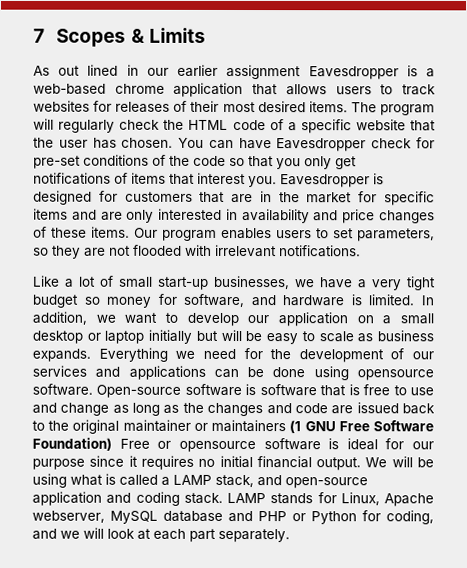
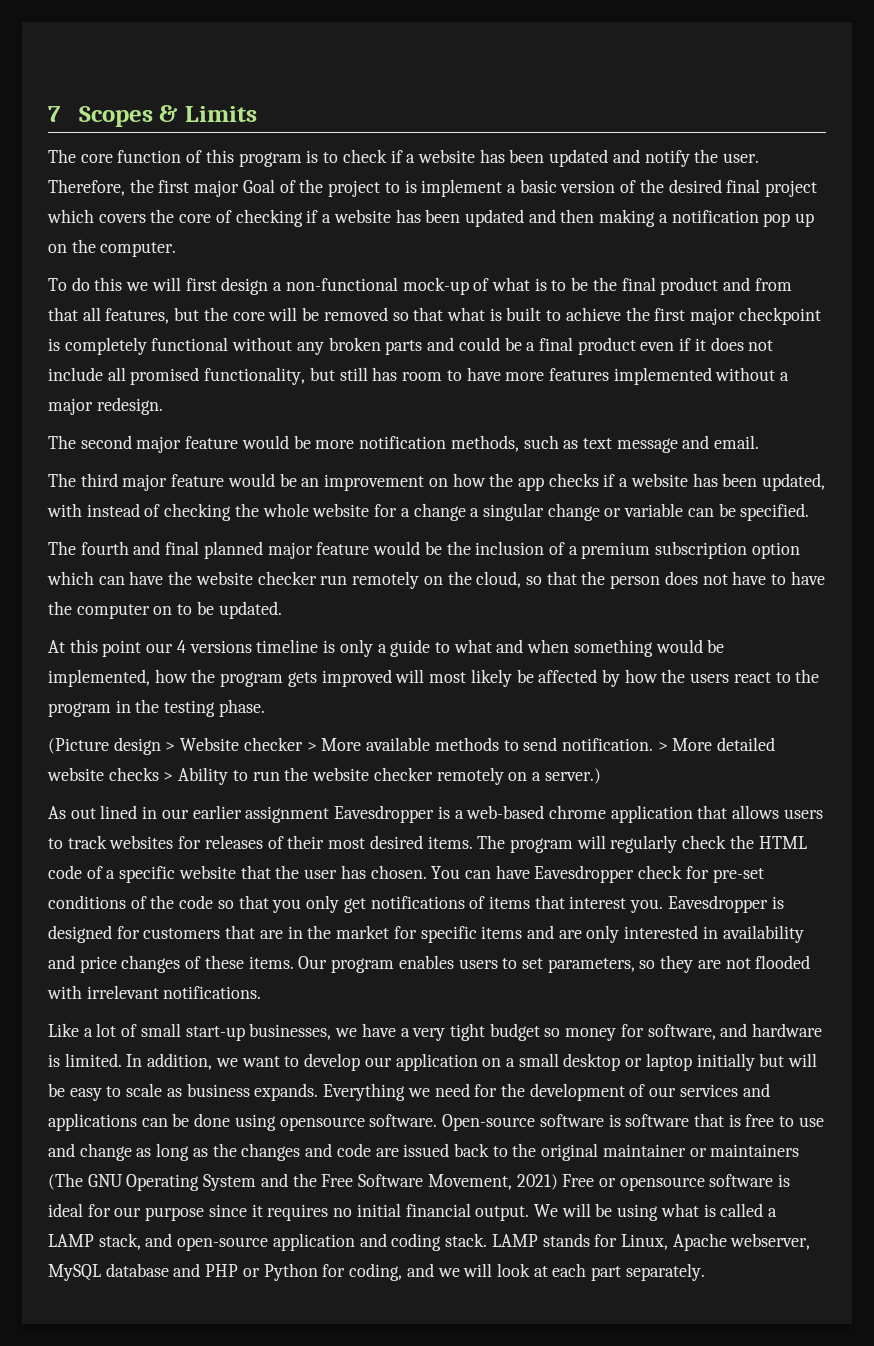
+ The core function of this program is to check if a website has been updated and notify the user. Therefore, the first major Goal of the project to is implement a basic version of the desired final project which covers the core of checking if a website has been updated and then making a notification pop up on the computer.
+ To do this we will first design a non-functional mock-up of what is to be the final product and from that all features, but the core will be removed so that what is built to achieve the first major checkpoint is completely functional without any broken parts and could be a final product even if it does not include all promised functionality, but still has room to have more features implemented without a major redesign.
+ The second major feature would be more notification methods, such as text message and email.
+ The third major feature would be an improvement on how the app checks if a website has been updated, with instead of checking the whole website for a change a singular change or variable can be specified.
+ The fourth and final planned major feature would be the inclusion of a premium subscription option which can have the website checker run remotely on the cloud, so that the person does not have to have the computer on to be updated.
+ At this point our 4 versions timeline is only a guide to what and when something would be implemented, how the program gets improved will most likely be affected by how the users react to the program in the testing phase.
+ (Picture design > Website checker > More available methods to send notification. > More detailed website checks > Ability to run the website checker remotely on a server.)
- Open-source software is software that is free to use and change as long as the changes and code are issued back to the original maintainer or maintainers (1 GNU Free Software Foundation) Free or opensource software is ideal for our purpose since it requires no initial financial output.
+ Open-source software is software that is free to use and change as long as the changes and code are issued back to the original maintainer or maintainers (The GNU Operating System and the Free Software Movement, 2021) Free or opensource software is ideal for our purpose since it requires no initial financial output.

